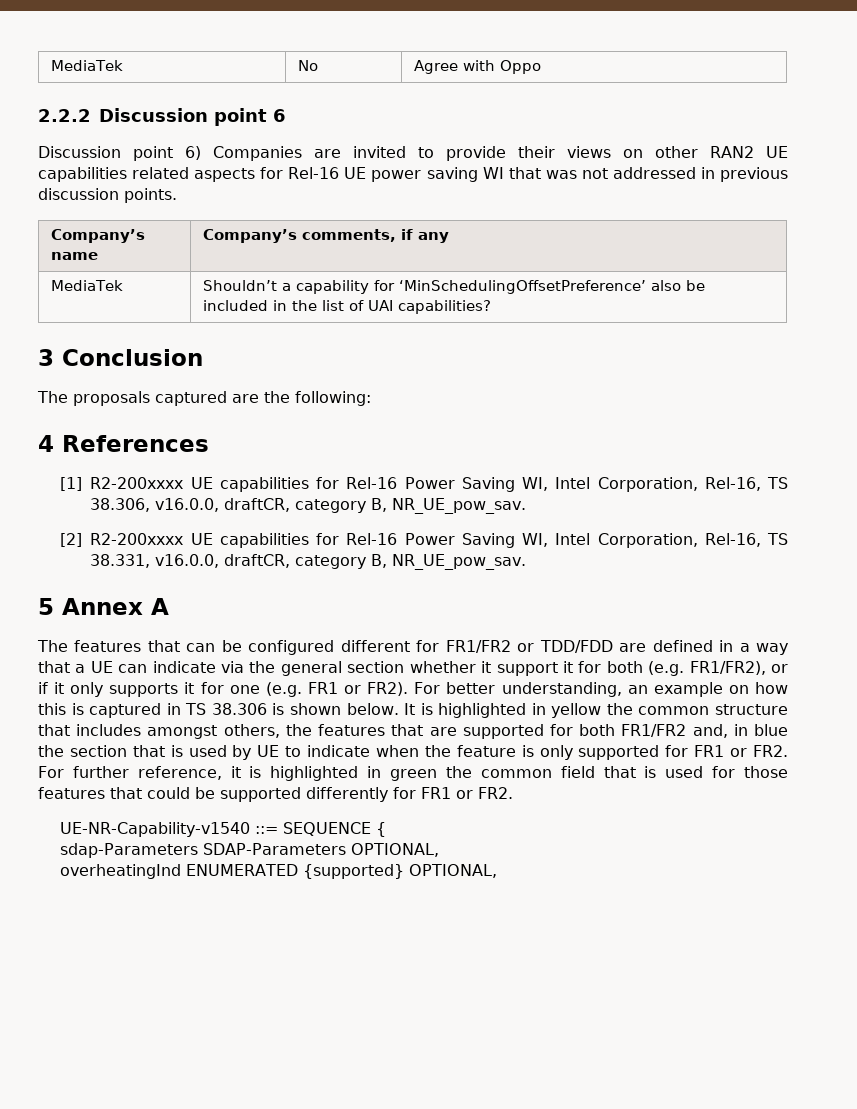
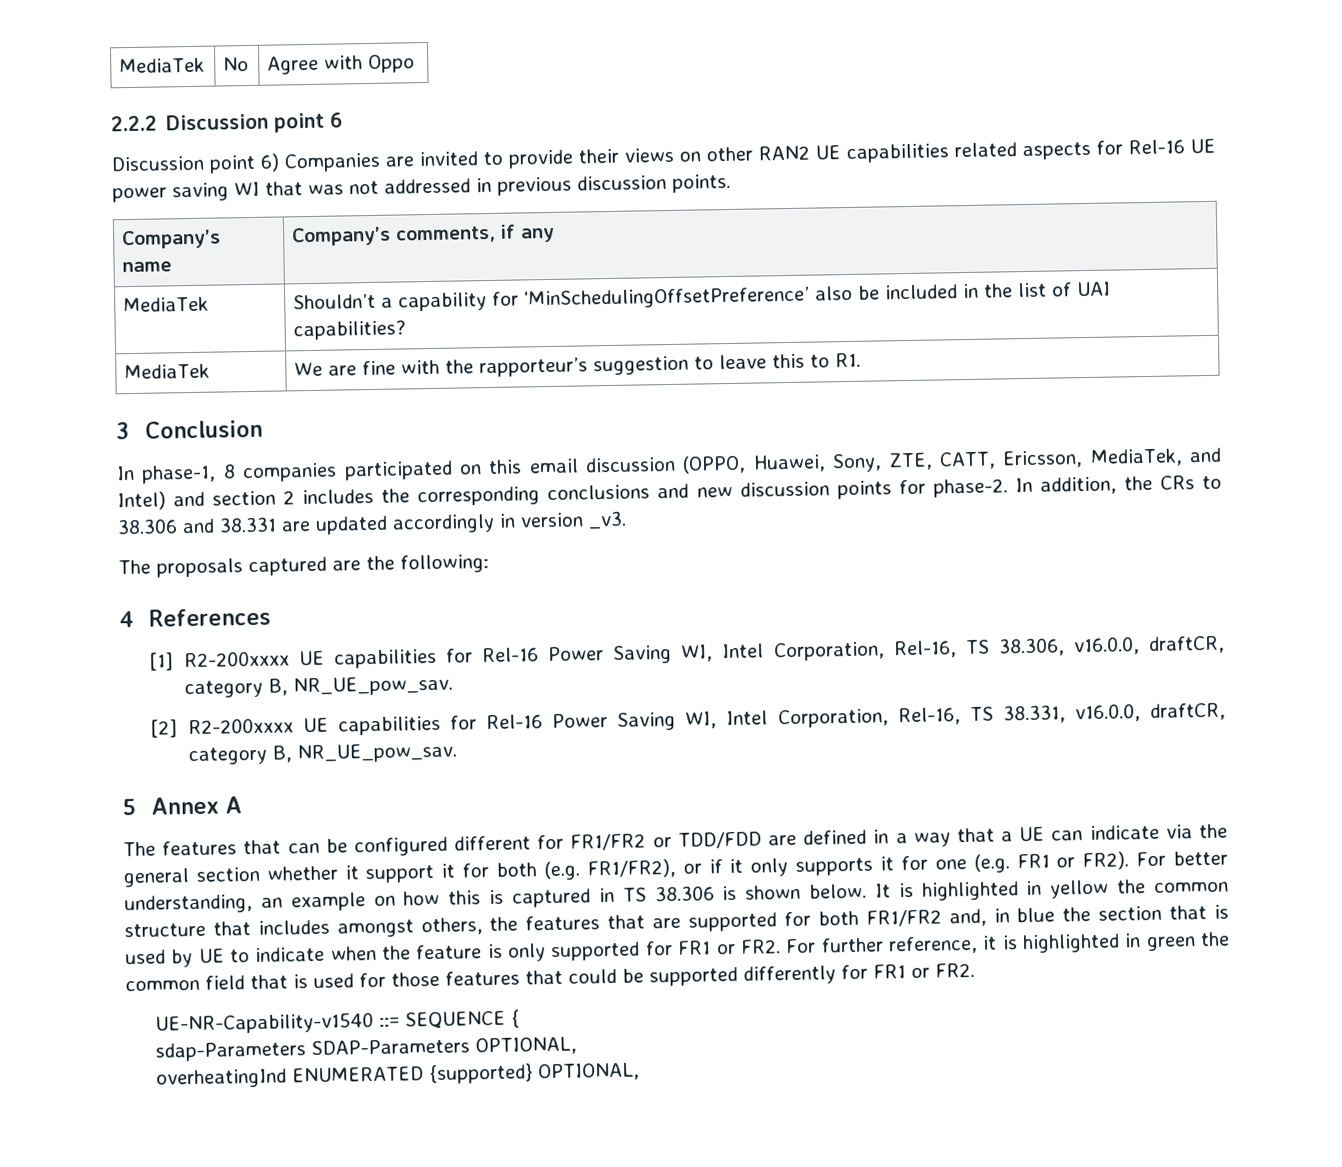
+ MediaTek | We are fine with the rapporteur’s suggestion to leave this to R1.
  3 Conclusion
+ In phase-1, 8 companies participated on this email discussion (OPPO, Huawei, Sony, ZTE, CATT, Ericsson, MediaTek, and Intel) and section 2 includes the corresponding conclusions and new discussion points for phase-2. In addition, the CRs to 38.306 and 38.331 are updated accordingly in version _v3.

